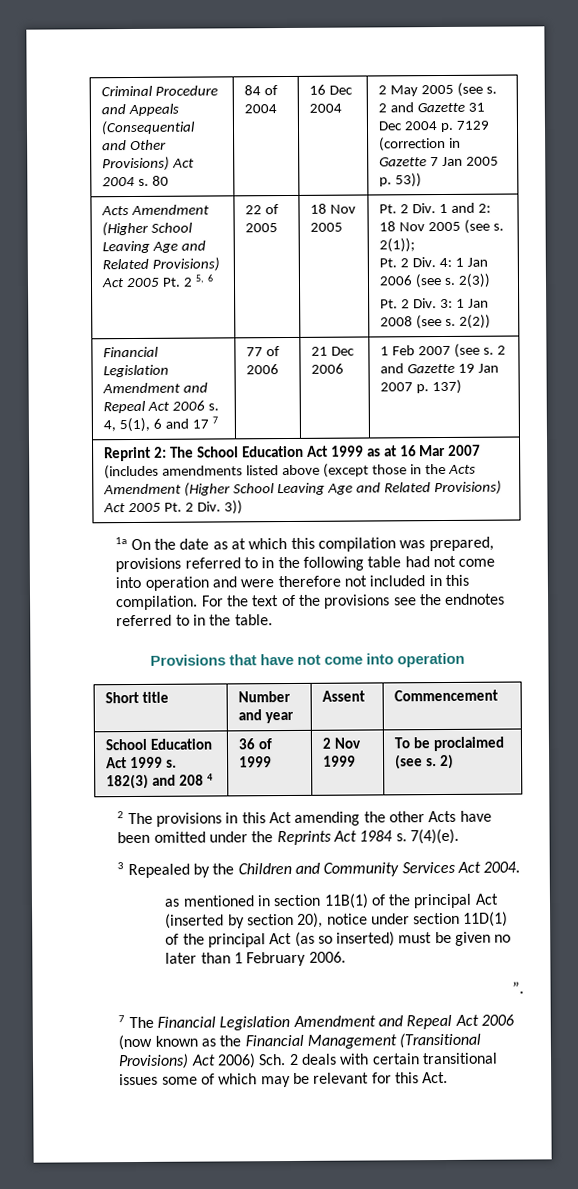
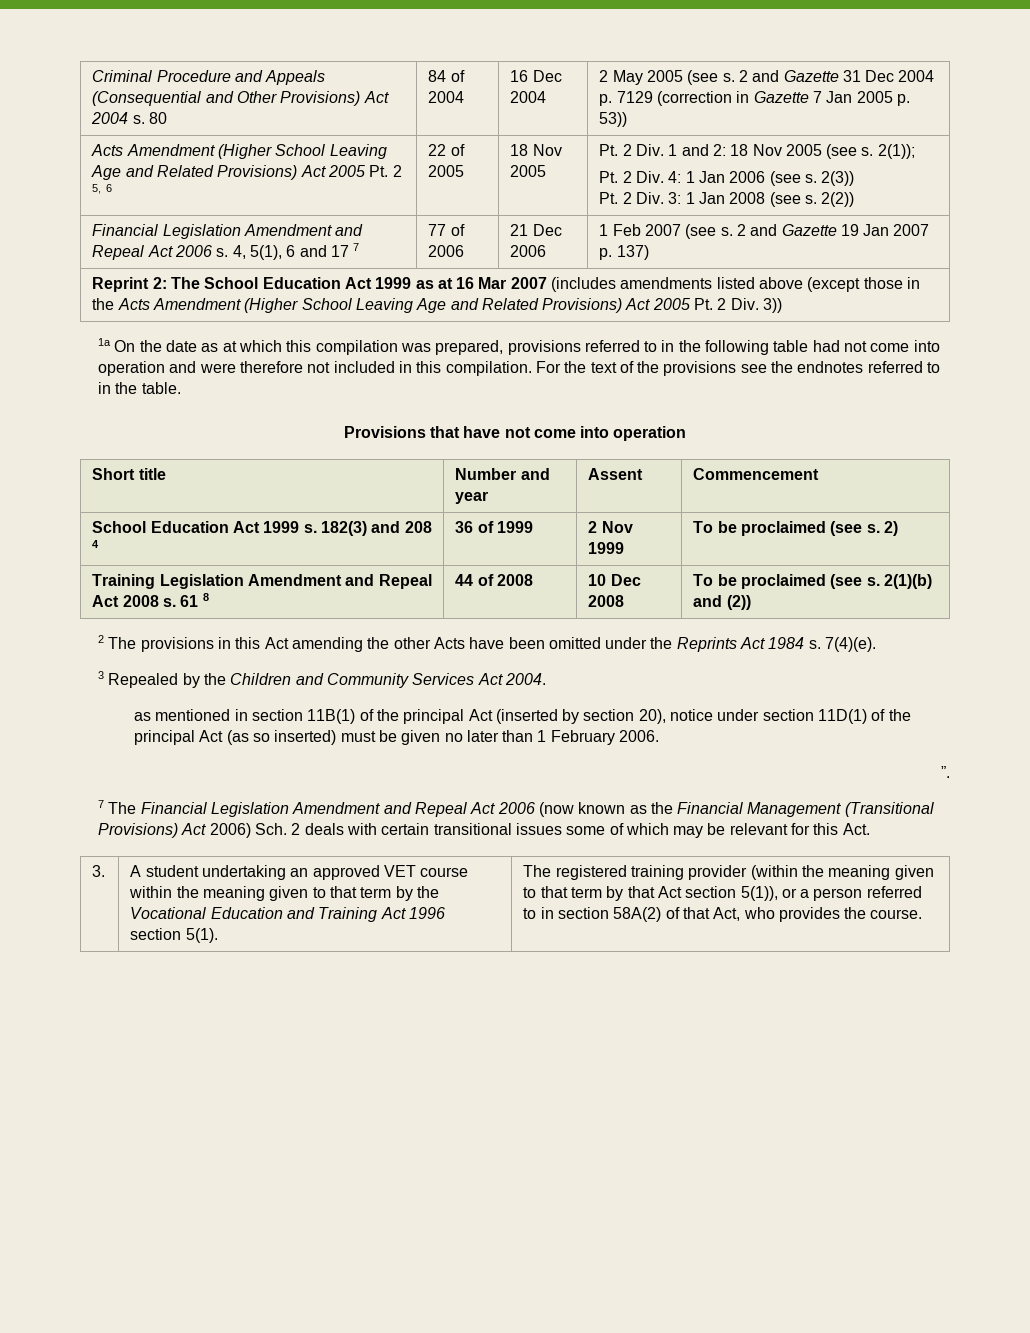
+ Training Legislation Amendment and Repeal Act 2008 s. 61 8 | 44 of 2008 | 10 Dec 2008 | To be proclaimed (see s. 2(1)(b) and (2))
+ 3. | A student undertaking an approved VET course within the meaning given to that term by the Vocational Education and Training Act 1996 section 5(1). | The registered training provider (within the meaning given to that term by that Act section 5(1)), or a person referred to in section 58A(2) of that Act, who provides the course.

